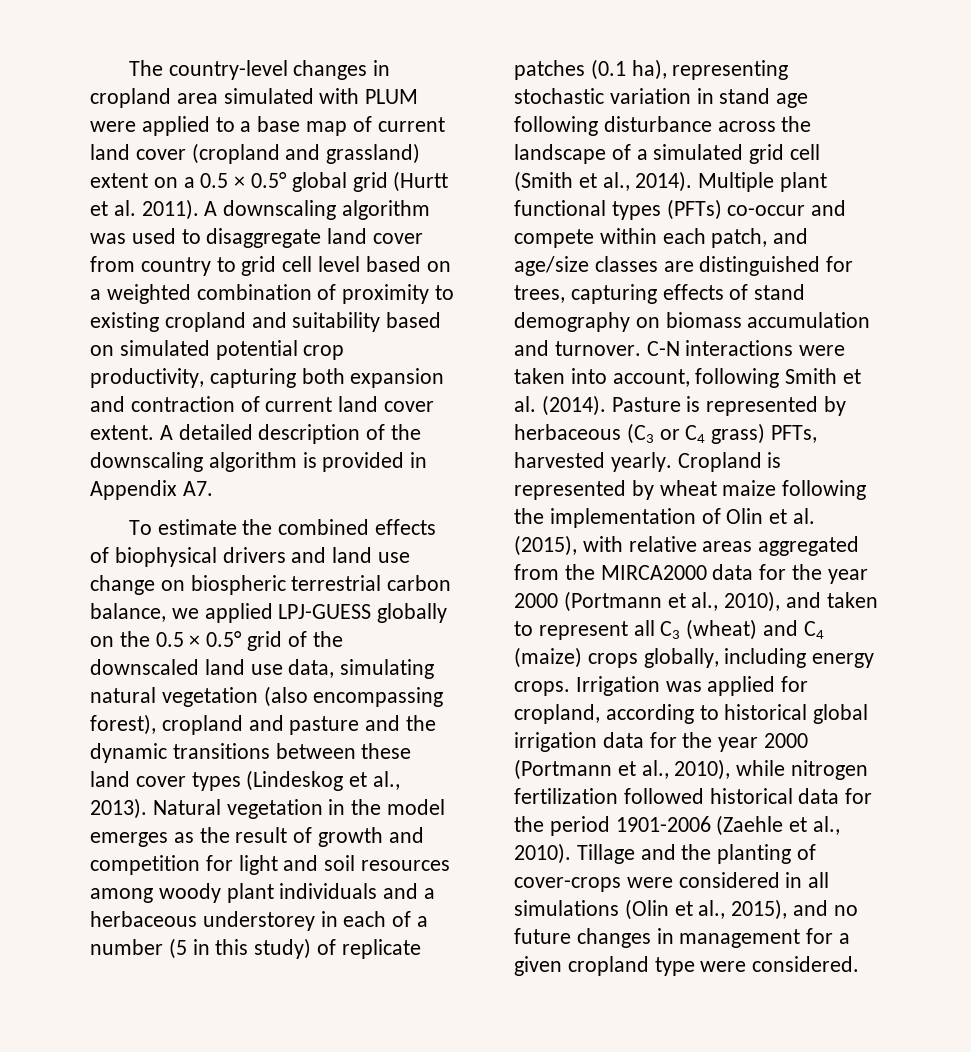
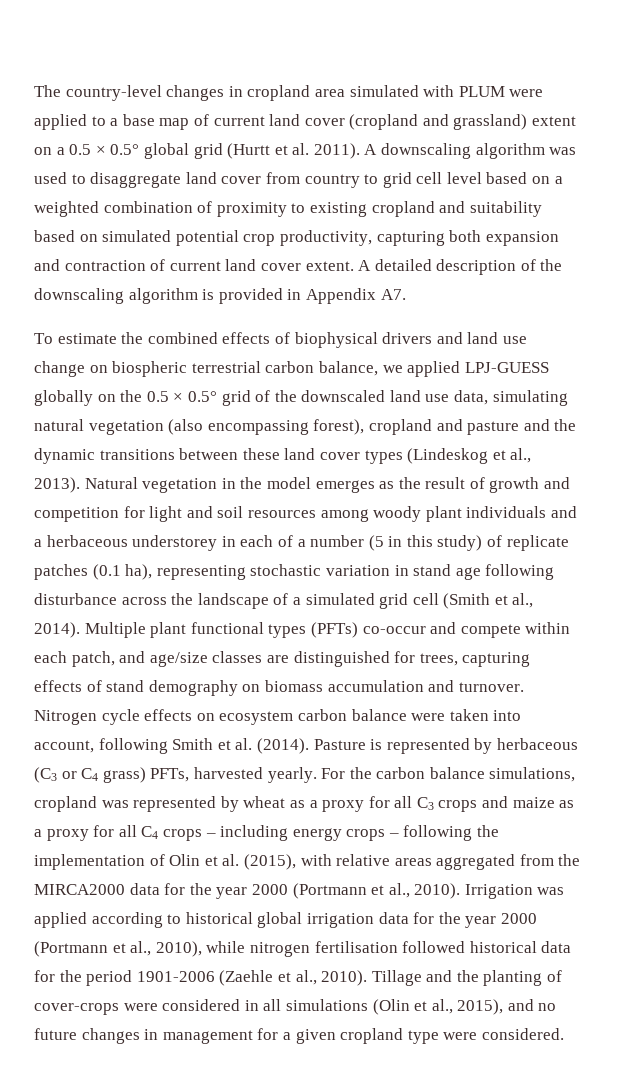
- C-N interactions were taken into account, following Smith et al. (2014).
+ Nitrogen cycle effects on ecosystem carbon balance were taken into account, following Smith et al. (2014).
- Cropland is represented by wheat maize following the implementation of Olin et al. (2015), with relative areas aggregated from the MIRCA2000 data for the year 2000 (Portmann et al., 2010), and taken to represent all C3 (wheat) and C4 (maize) crops globally, including energy crops.
+ For the carbon balance simulations, cropland was represented by wheat as a proxy for all C3 crops and maize as a proxy for all C4 crops – including energy crops – following the implementation of Olin et al. (2015), with relative areas aggregated from the MIRCA2000 data for the year 2000 (Portmann et al., 2010).
- Irrigation was applied for cropland, according to historical global irrigation data for the year 2000 (Portmann et al., 2010), while nitrogen fertilization followed historical data for the period 1901-2006 (Zaehle et al., 2010).
+ Irrigation was applied according to historical global irrigation data for the year 2000 (Portmann et al., 2010), while nitrogen fertilisation followed historical data for the period 1901-2006 (Zaehle et al., 2010).

